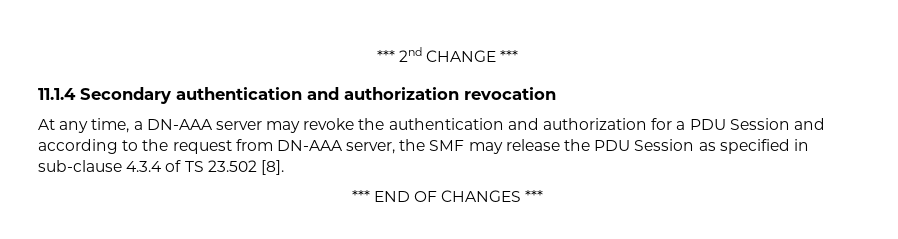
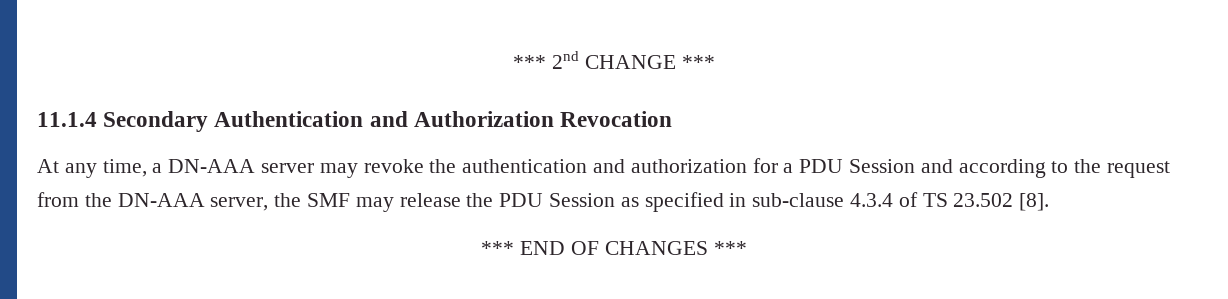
- 11.1.4 Secondary authentication and authorization revocation
+ 11.1.4 Secondary Authentication and Authorization Revocation
- At any time, a DN-AAA server may revoke the authentication and authorization for a PDU Session and according to the request from DN-AAA server, the SMF may release the PDU Session as specified in sub-clause 4.3.4 of TS 23.502 [8].
+ At any time, a DN-AAA server may revoke the authentication and authorization for a PDU Session and according to the request from the DN-AAA server, the SMF may release the PDU Session as specified in sub-clause 4.3.4 of TS 23.502 [8].

